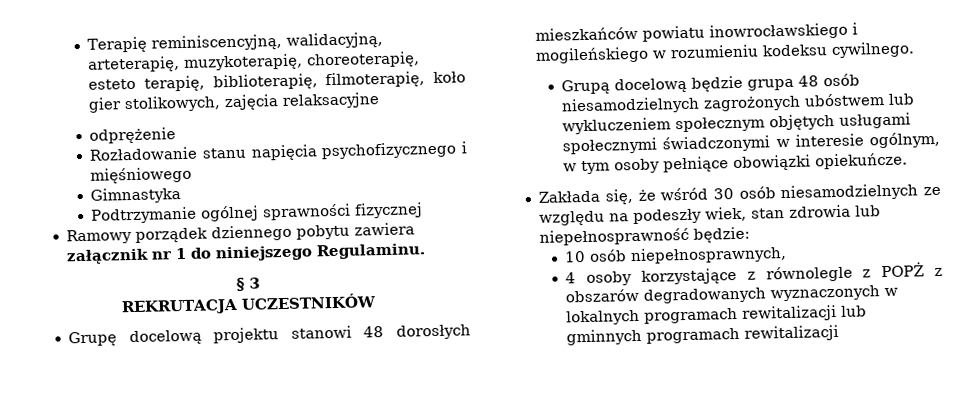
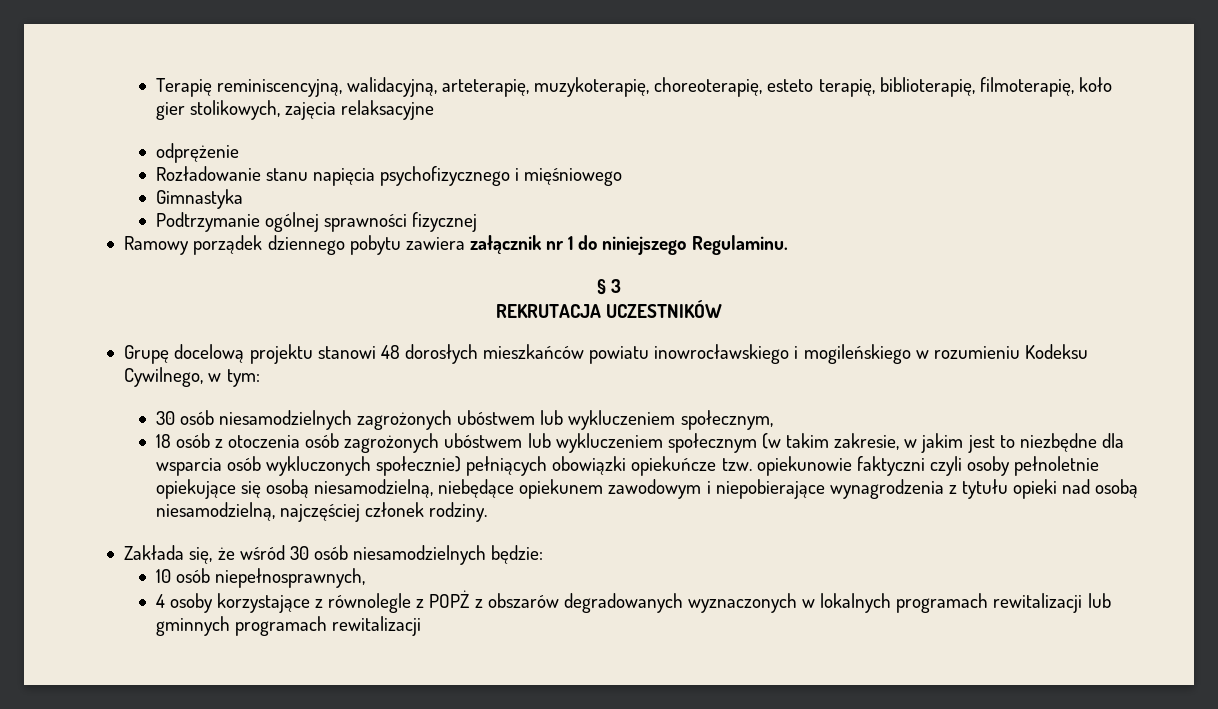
- Grupę docelową projektu stanowi 48 dorosłych mieszkańców powiatu inowrocławskiego i mogileńskiego w rozumieniu kodeksu cywilnego.
- Grupą docelową będzie grupa 48 osób niesamodzielnych zagrożonych ubóstwem lub wykluczeniem społecznym objętych usługami społecznymi świadczonymi w interesie ogólnym, w tym osoby pełniące obowiązki opiekuńcze.
+ Grupę docelową projektu stanowi 48 dorosłych mieszkańców powiatu inowrocławskiego i mogileńskiego w rozumieniu Kodeksu Cywilnego, w tym:
+ 30 osób niesamodzielnych zagrożonych ubóstwem lub wykluczeniem społecznym,
+ 18 osób z otoczenia osób zagrożonych ubóstwem lub wykluczeniem społecznym (w takim zakresie, w jakim jest to niezbędne dla wsparcia osób wykluczonych społecznie) pełniących obowiązki opiekuńcze tzw. opiekunowie faktyczni czyli osoby pełnoletnie opiekujące się osobą niesamodzielną, niebędące opiekunem zawodowym i niepobierające wynagrodzenia z tytułu opieki nad osobą niesamodzielną, najczęściej członek rodziny.
- Zakłada się, że wśród 30 osób niesamodzielnych ze względu na podeszły wiek, stan zdrowia lub niepełnosprawność będzie:
+ Zakłada się, że wśród 30 osób niesamodzielnych będzie:

